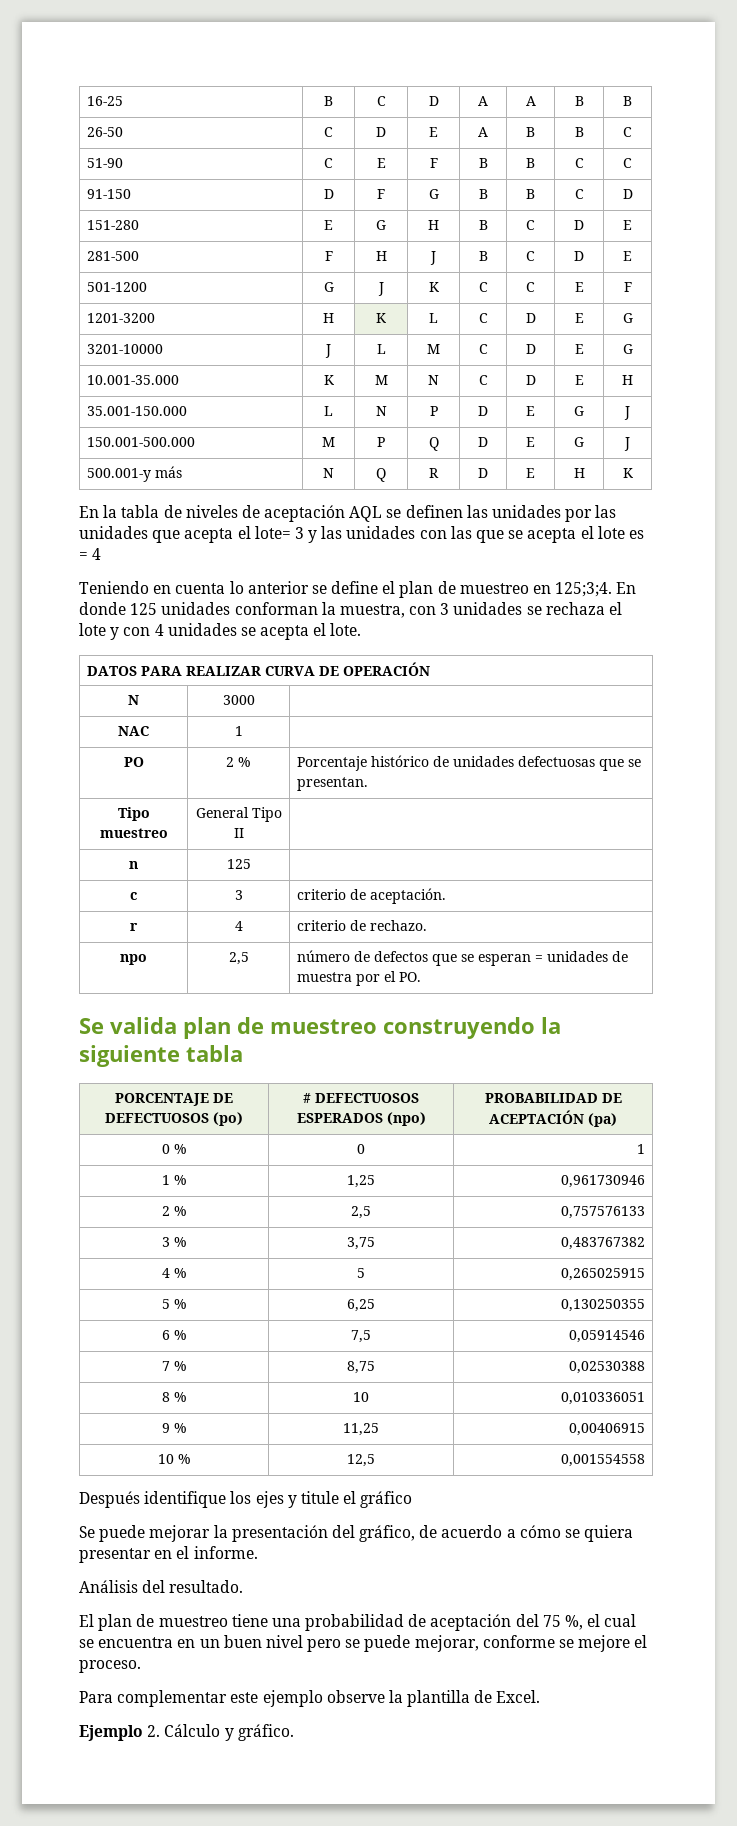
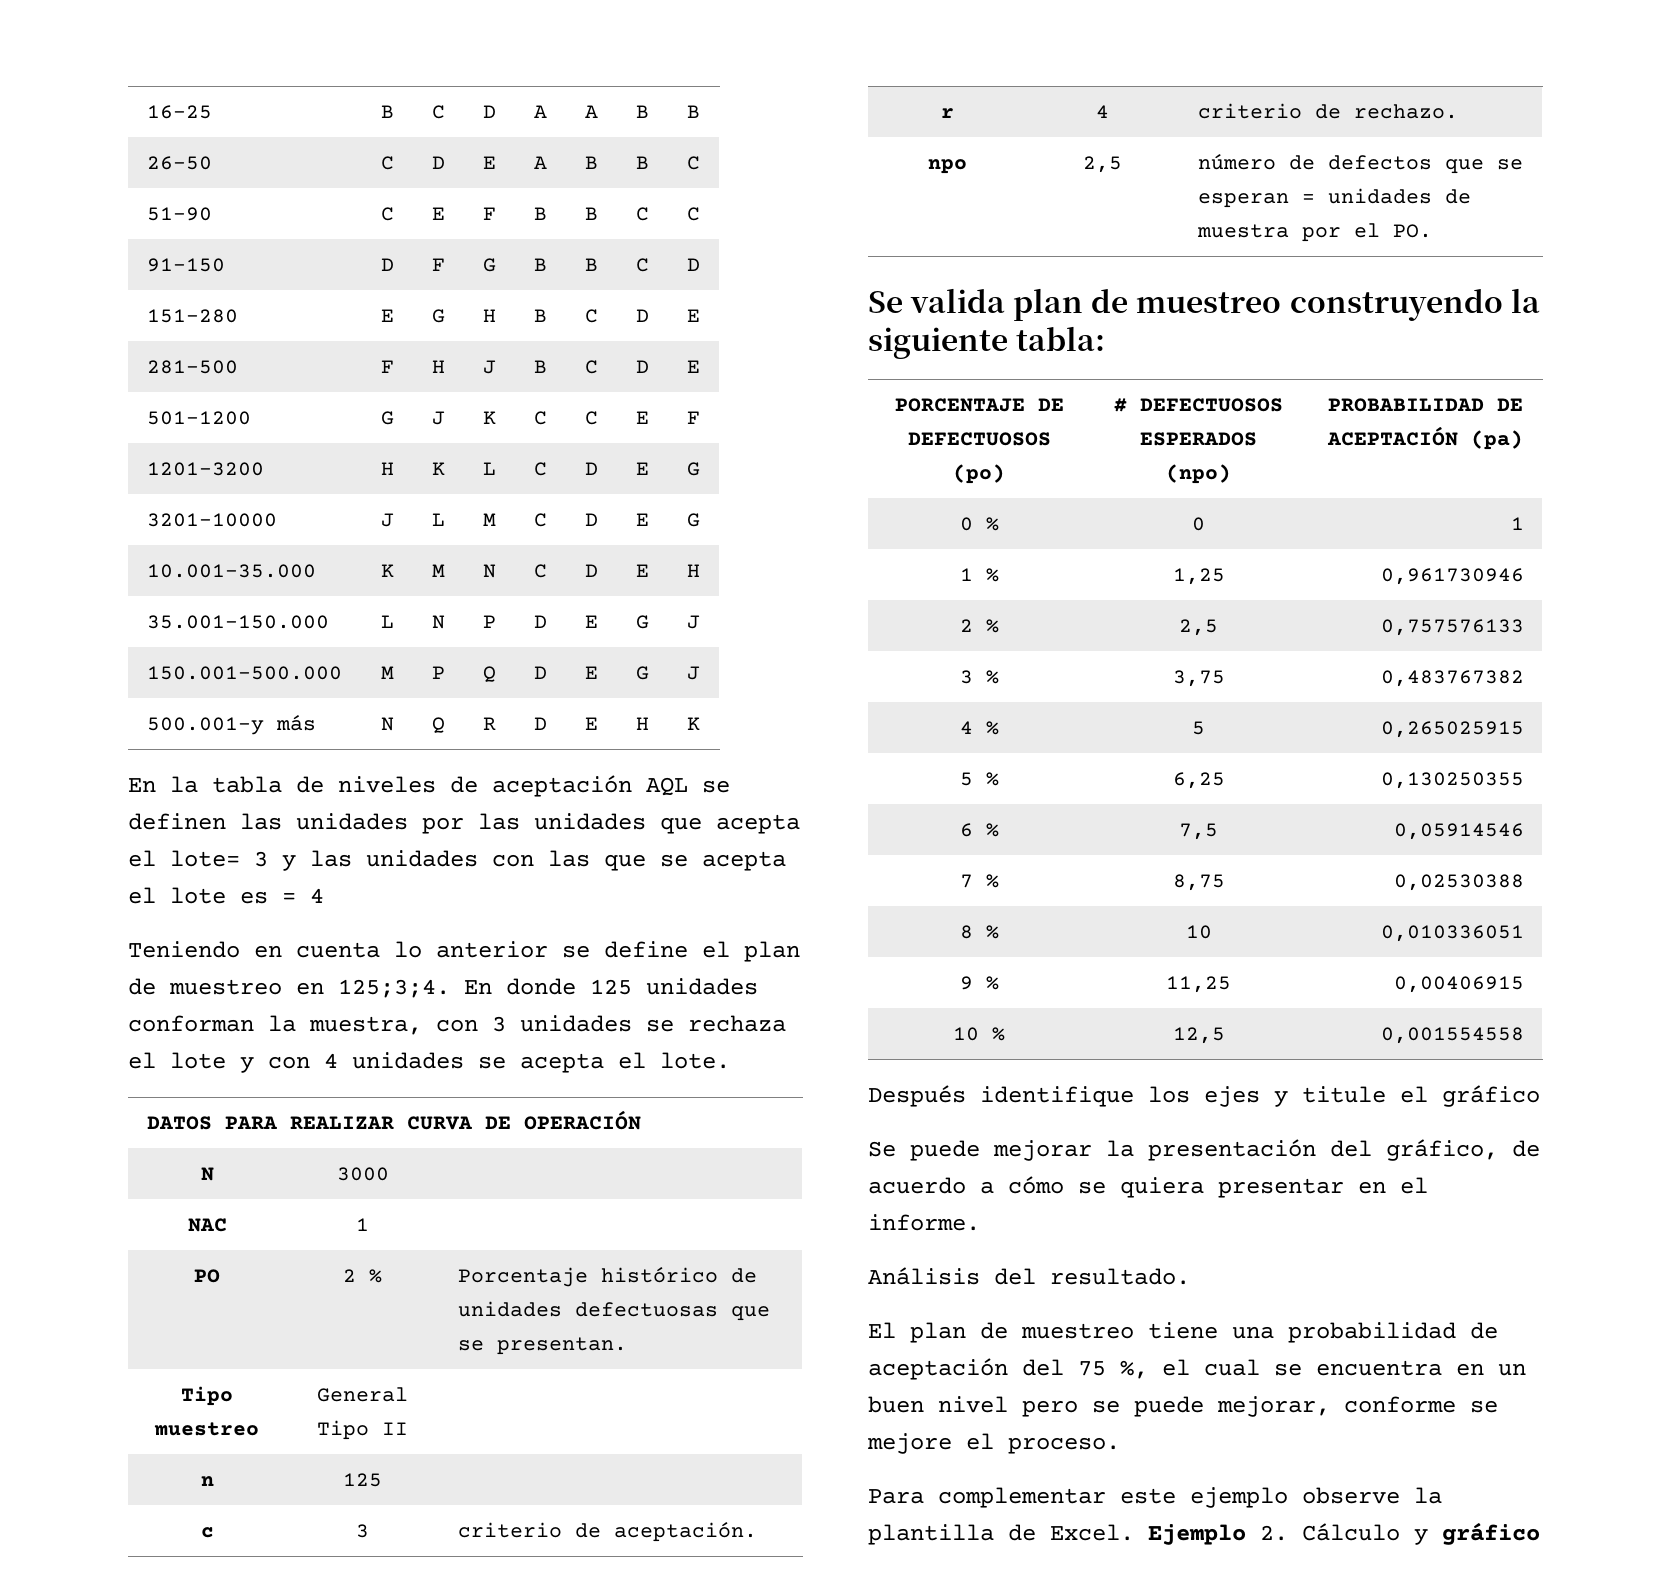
- Se valida plan de muestreo construyendo la siguiente tabla
+ Se valida plan de muestreo construyendo la siguiente tabla:
- Para complementar este ejemplo observe la plantilla de Excel.
- Ejemplo 2. Cálculo y gráfico.
+ Para complementar este ejemplo observe la plantilla de Excel. Ejemplo 2. Cálculo y gráfico

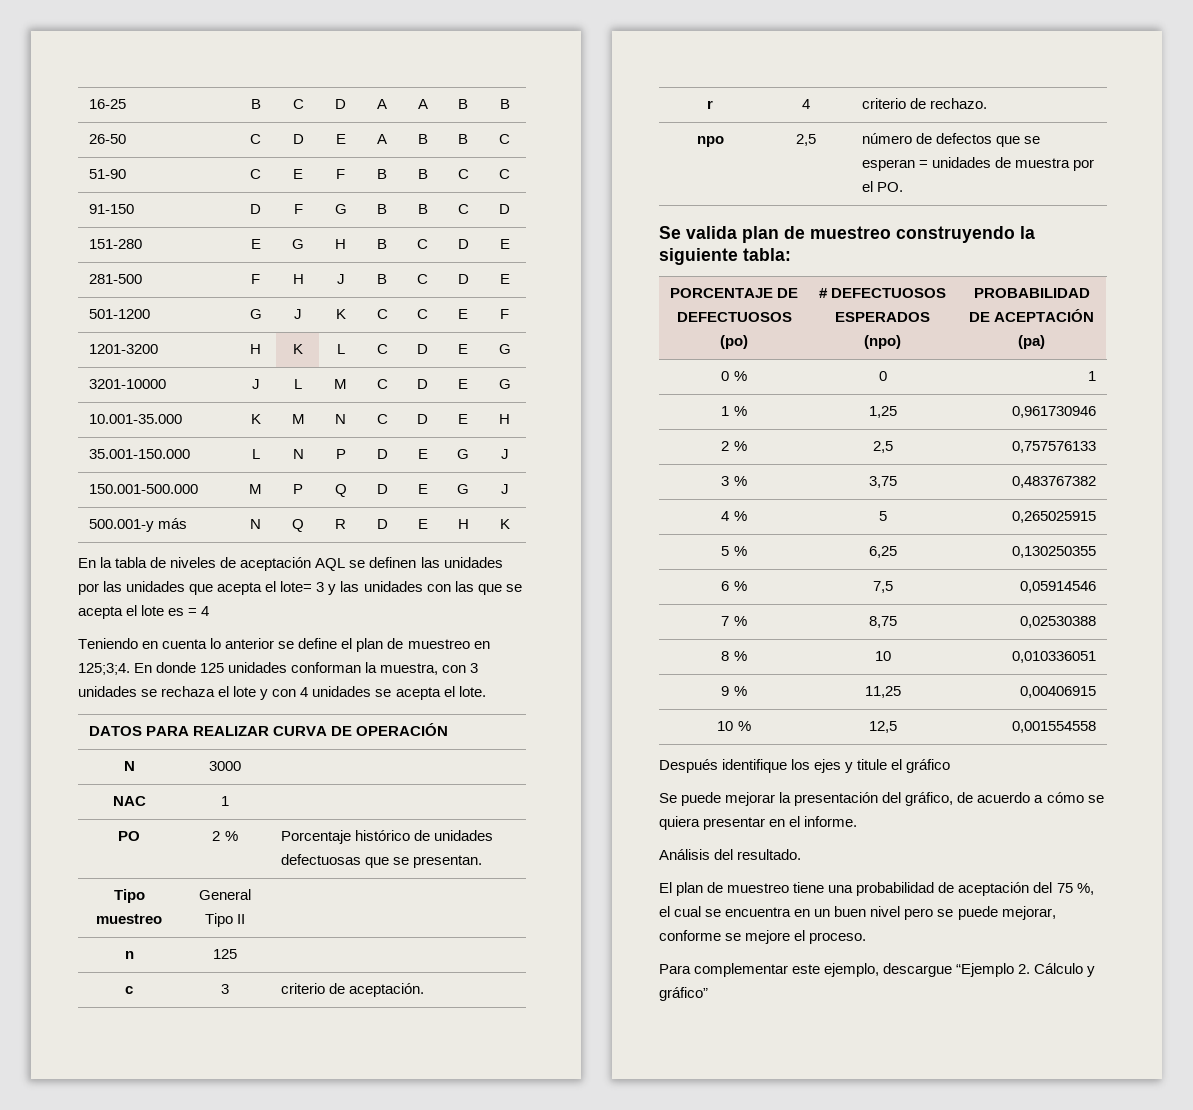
- Para complementar este ejemplo observe la plantilla de Excel. Ejemplo 2. Cálculo y gráfico
+ Para complementar este ejemplo, descargue “Ejemplo 2. Cálculo y gráfico”

